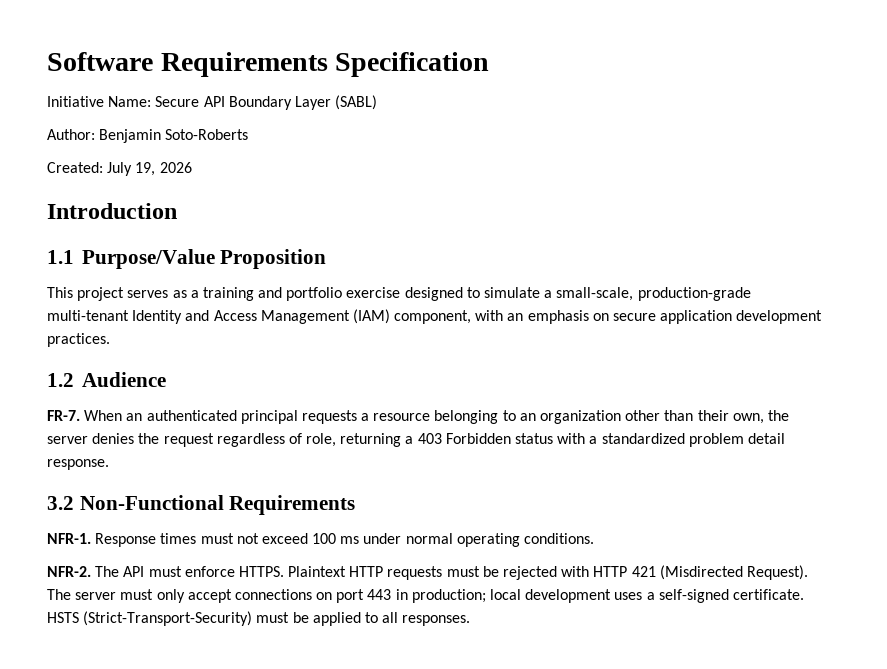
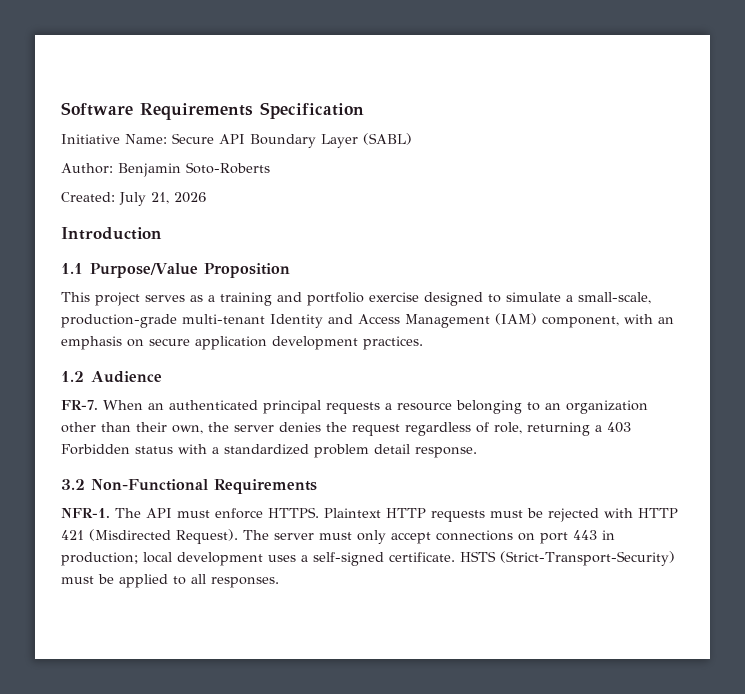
- Created: July 19, 2026
+ Created: July 21, 2026
- Response times must not exceed 100 ms under normal operating conditions.
- NFR-2.

